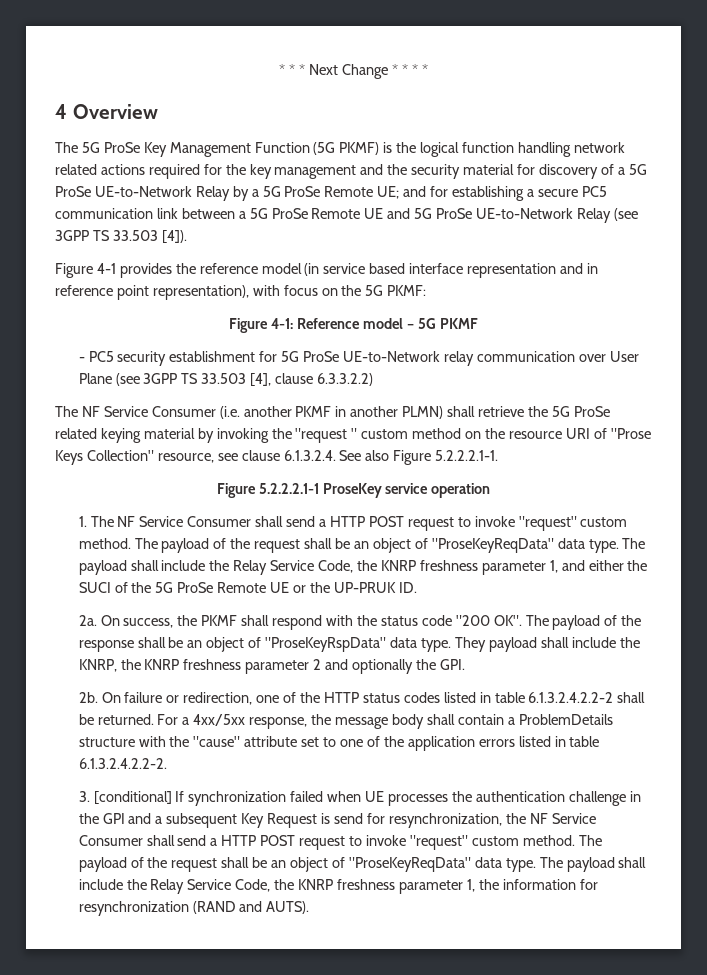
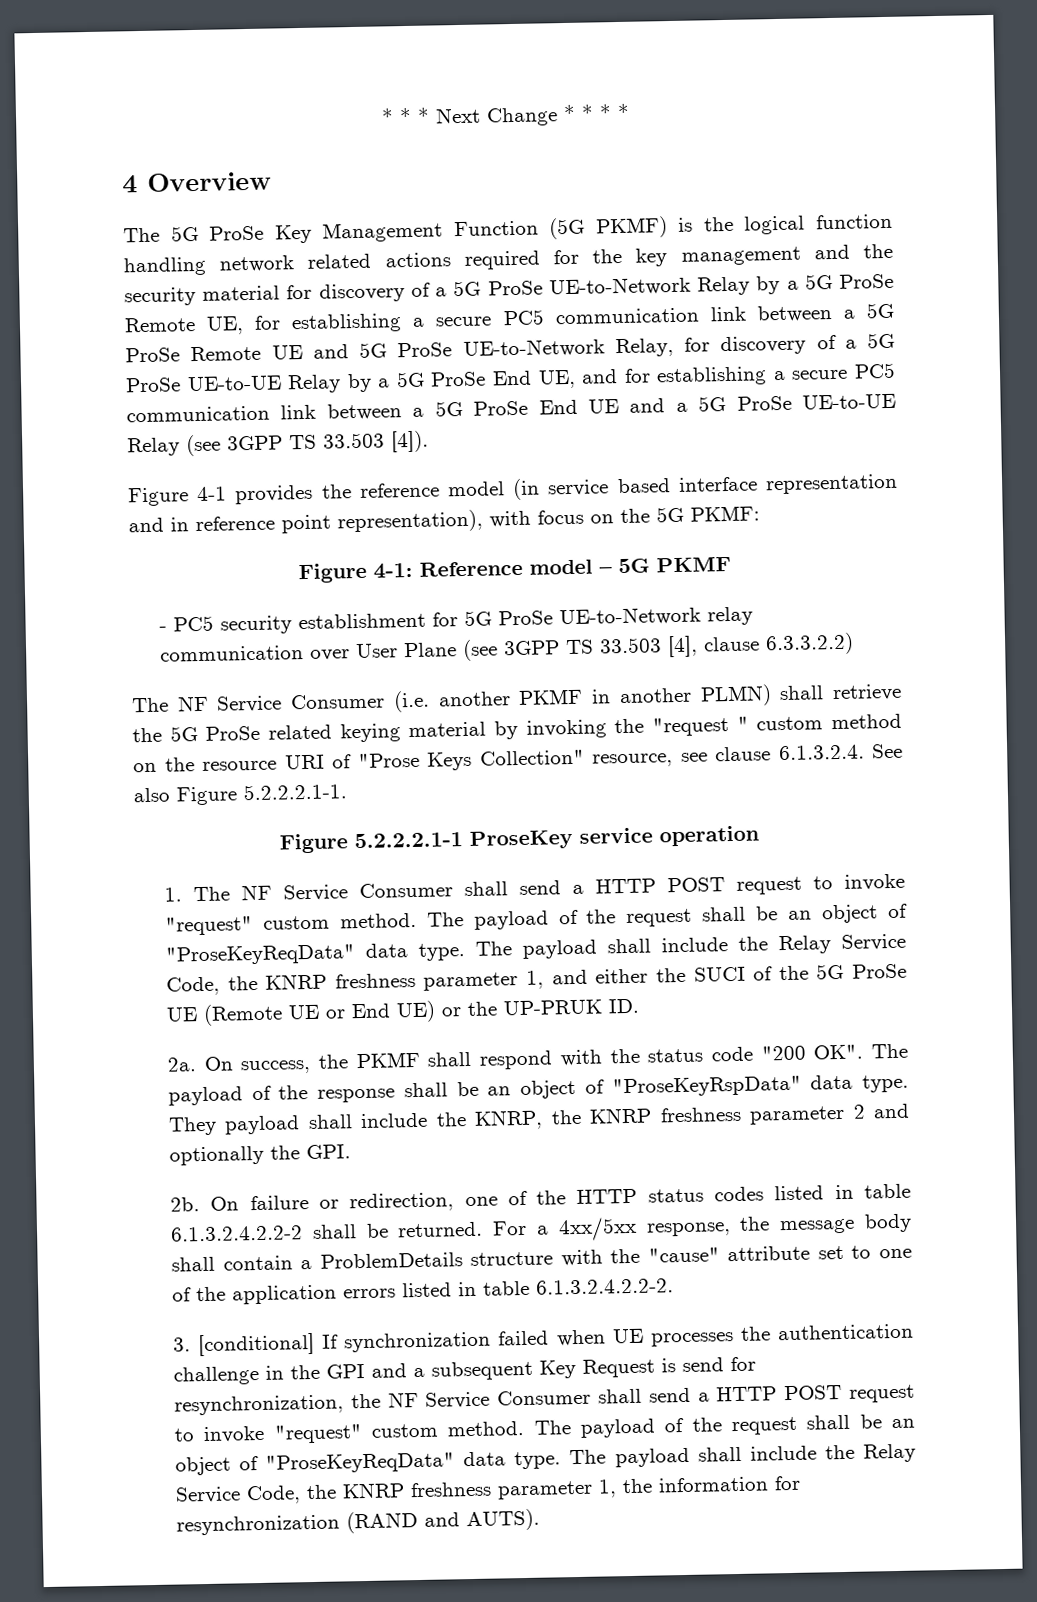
- The 5G ProSe Key Management Function (5G PKMF) is the logical function handling network related actions required for the key management and the security material for discovery of a 5G ProSe UE-to-Network Relay by a 5G ProSe Remote UE; and for establishing a secure PC5 communication link between a 5G ProSe Remote UE and 5G ProSe UE-to-Network Relay (see 3GPP TS 33.503 [4]).
+ The 5G ProSe Key Management Function (5G PKMF) is the logical function handling network related actions required for the key management and the security material for discovery of a 5G ProSe UE-to-Network Relay by a 5G ProSe Remote UE, for establishing a secure PC5 communication link between a 5G ProSe Remote UE and 5G ProSe UE-to-Network Relay, for discovery of a 5G ProSe UE-to-UE Relay by a 5G ProSe End UE, and for establishing a secure PC5 communication link between a 5G ProSe End UE and a 5G ProSe UE-to-UE Relay (see 3GPP TS 33.503 [4]).
- The payload shall include the Relay Service Code, the KNRP freshness parameter 1, and either the SUCI of the 5G ProSe Remote UE or the UP-PRUK ID.
+ The payload shall include the Relay Service Code, the KNRP freshness parameter 1, and either the SUCI of the 5G ProSe UE (Remote UE or End UE) or the UP-PRUK ID.

